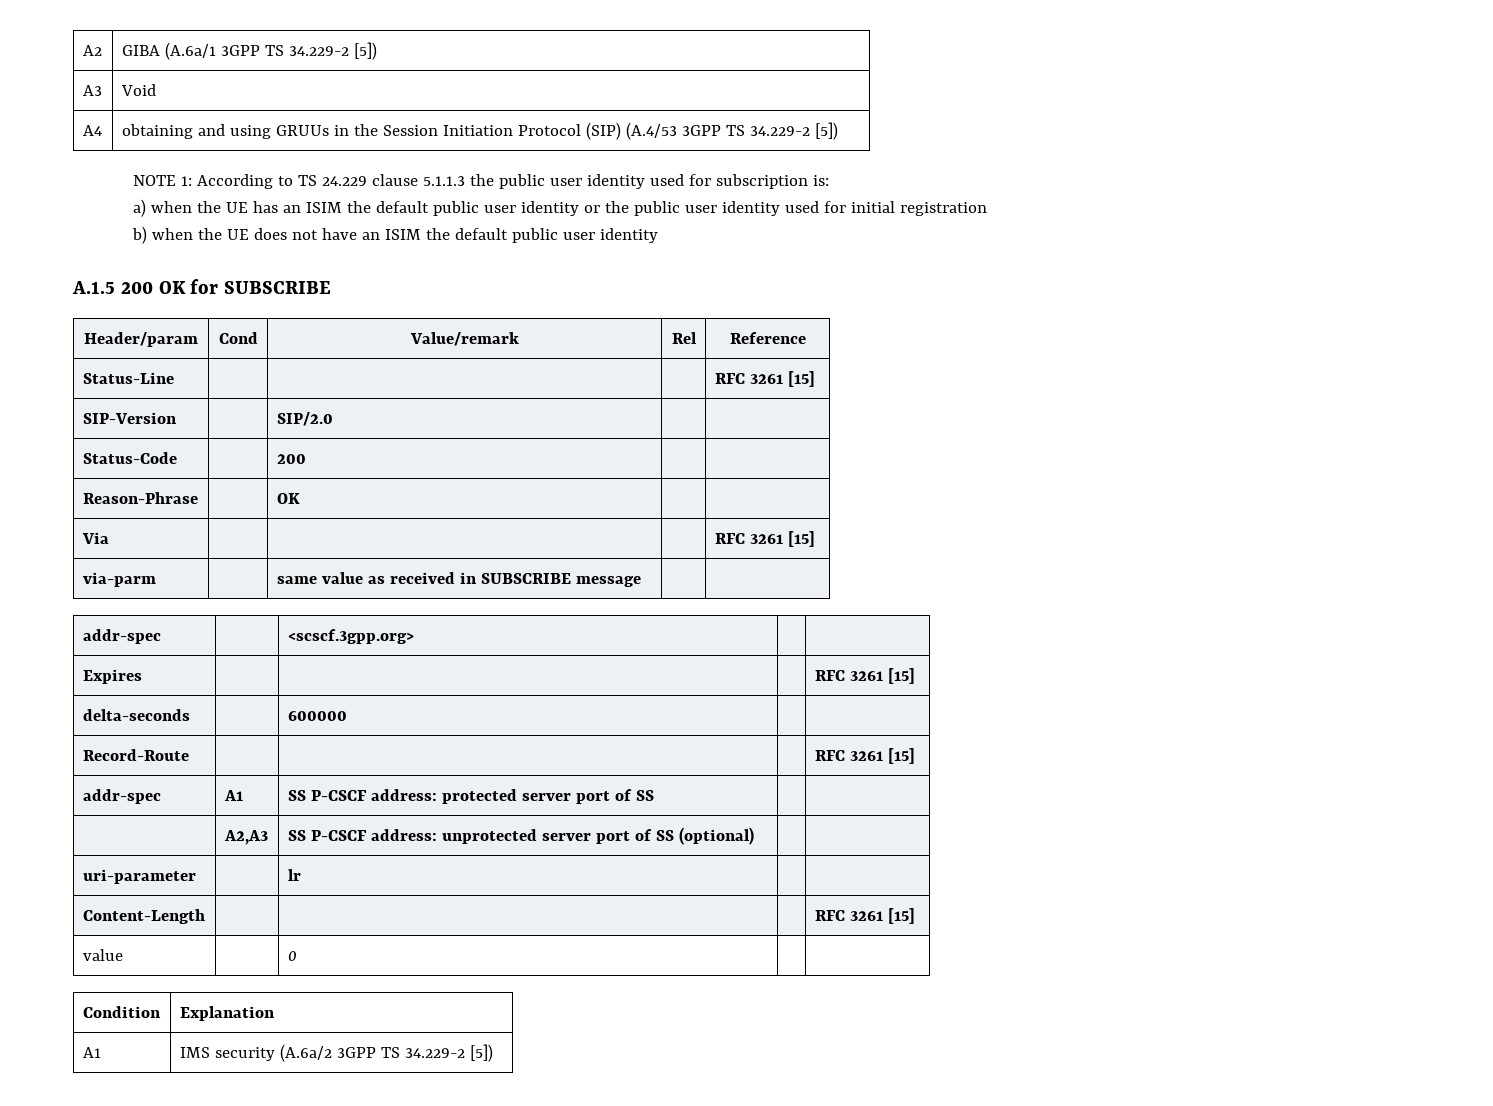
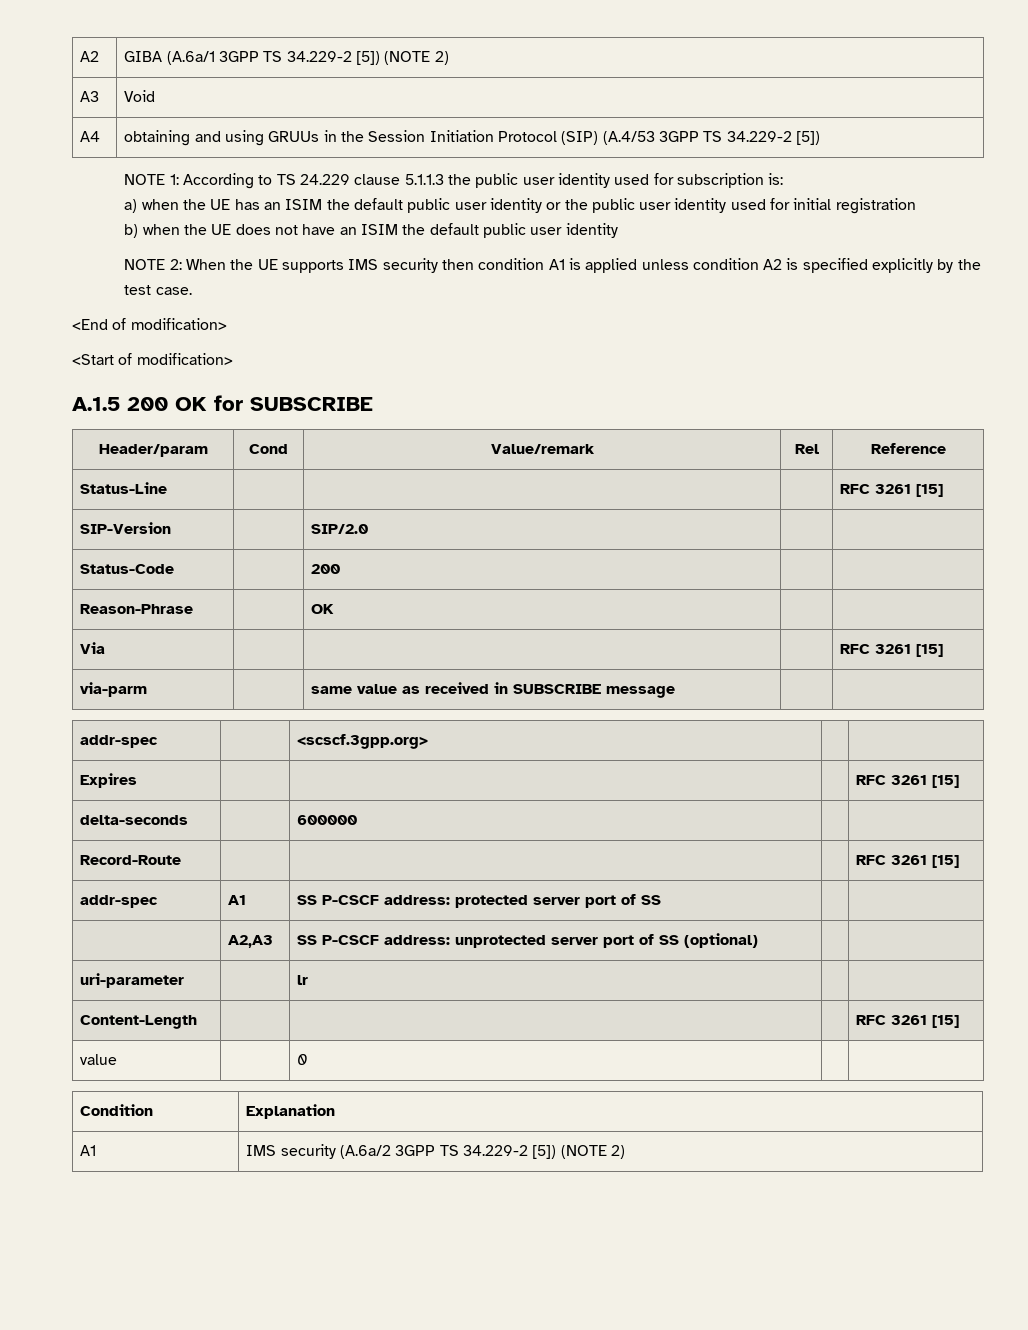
- A2 | GIBA (A.6a/1 3GPP TS 34.229-2 [5])
+ A2 | GIBA (A.6a/1 3GPP TS 34.229-2 [5]) (NOTE 2)
+ NOTE 2: When the UE supports IMS security then condition A1 is applied unless condition A2 is specified explicitly by the test case.
+ <End of modification>
+ <Start of modification>
- A1 | IMS security (A.6a/2 3GPP TS 34.229-2 [5])
+ A1 | IMS security (A.6a/2 3GPP TS 34.229-2 [5]) (NOTE 2)

